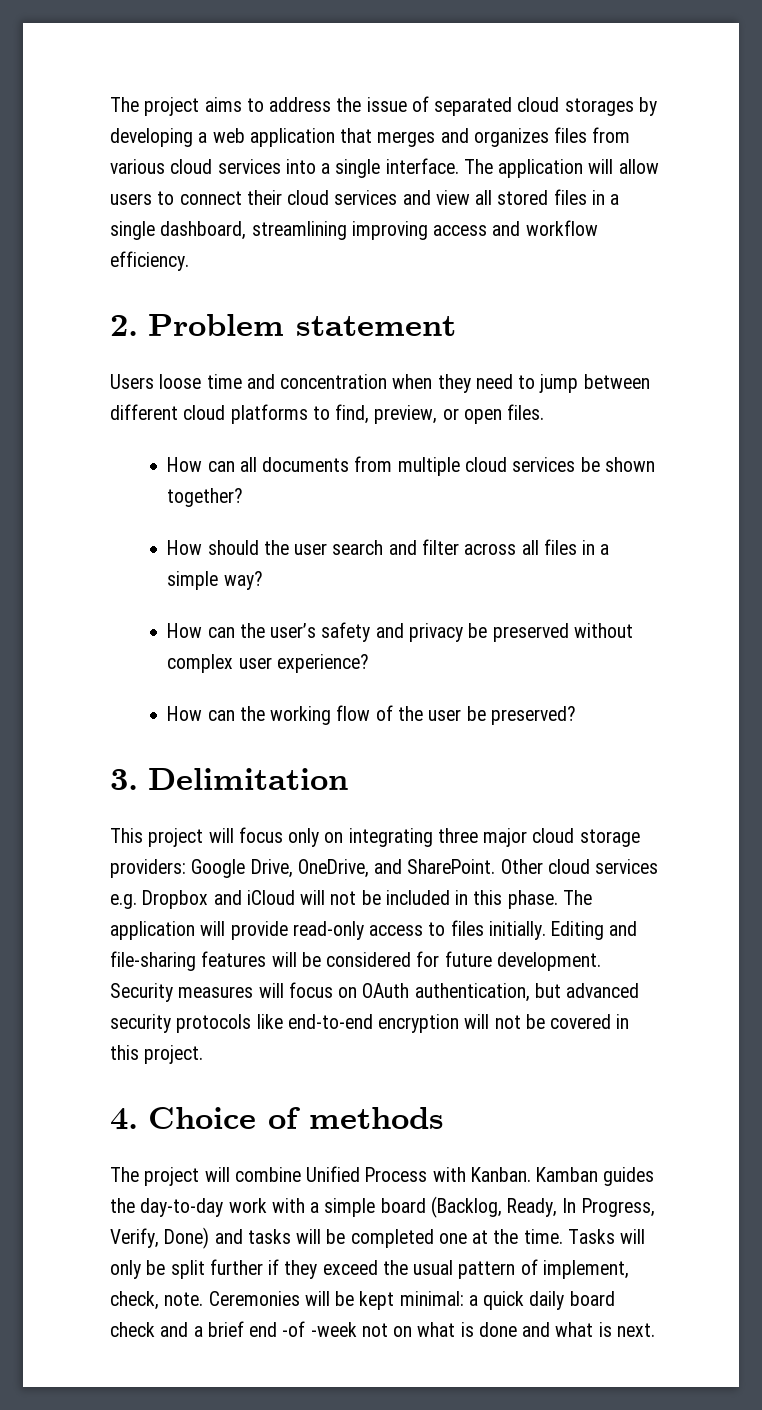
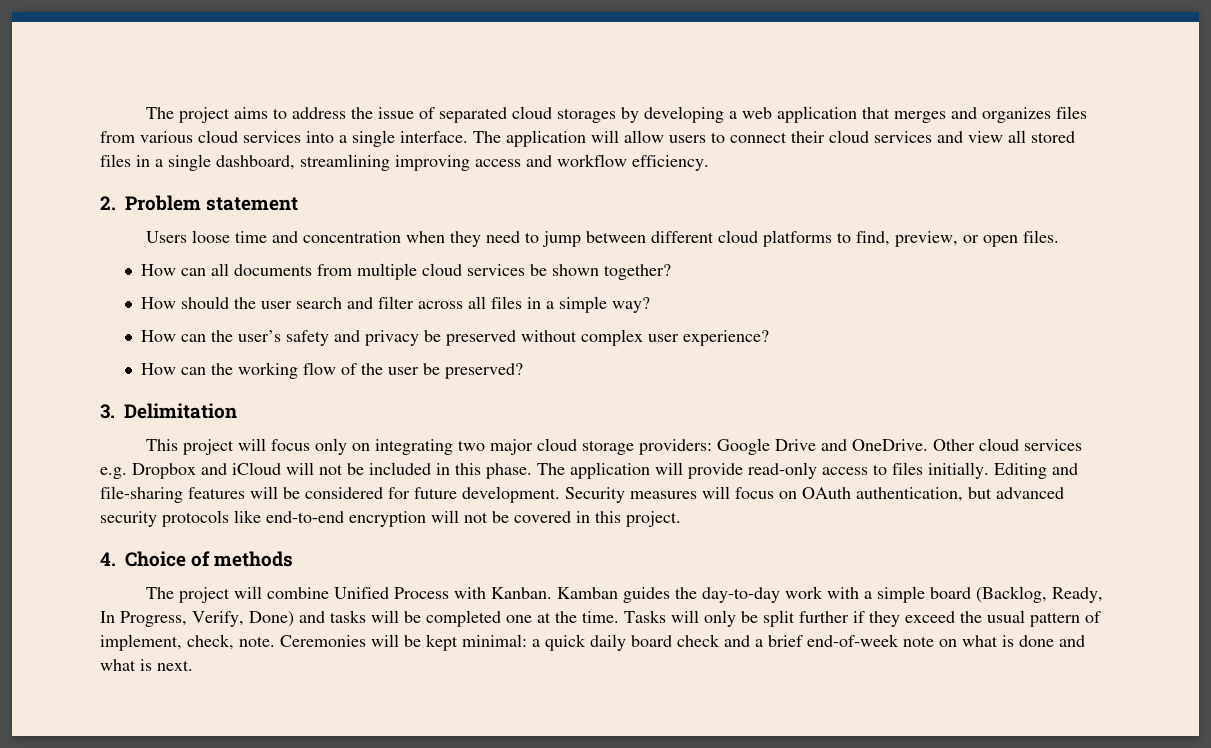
- This project will focus only on integrating three major cloud storage providers: Google Drive, OneDrive, and SharePoint.
+ This project will focus only on integrating two major cloud storage providers: Google Drive and OneDrive.
- Ceremonies will be kept minimal: a quick daily board check and a brief end -of -week not on what is done and what is next.
+ Ceremonies will be kept minimal: a quick daily board check and a brief end-of-week note on what is done and what is next.

